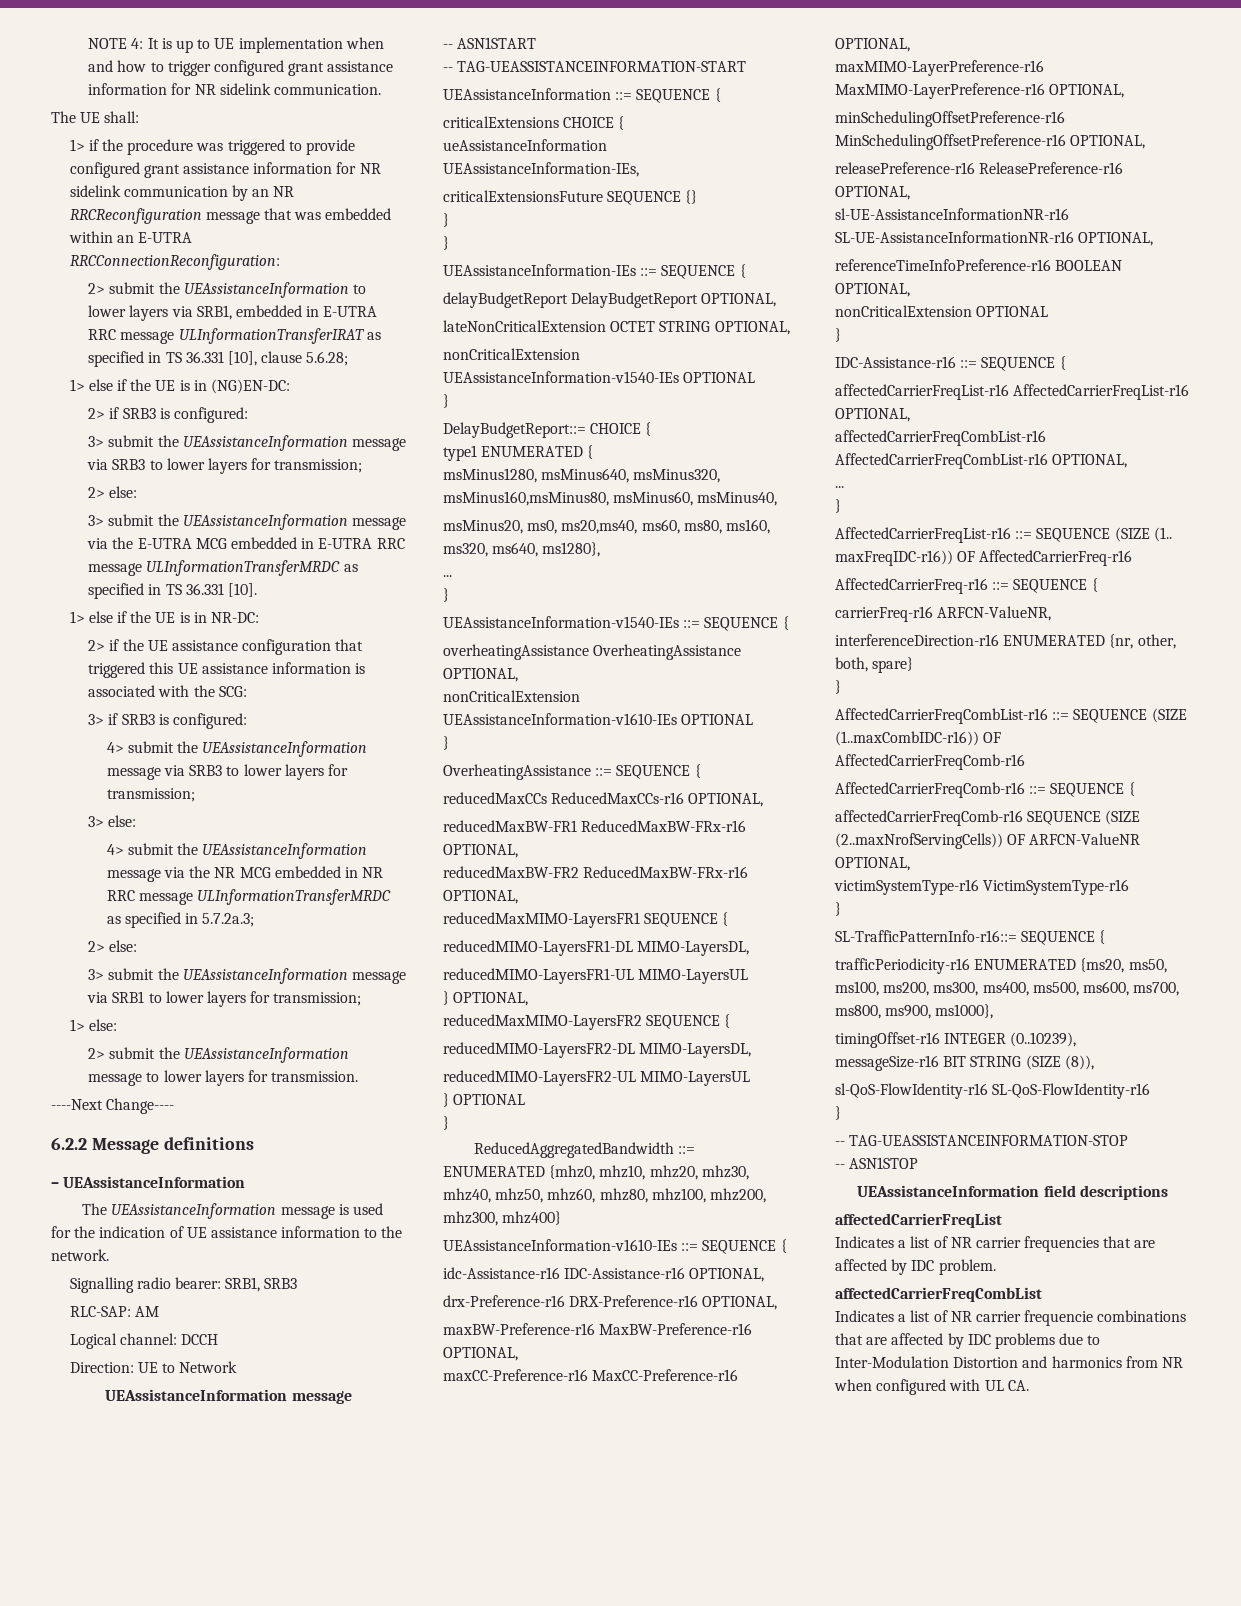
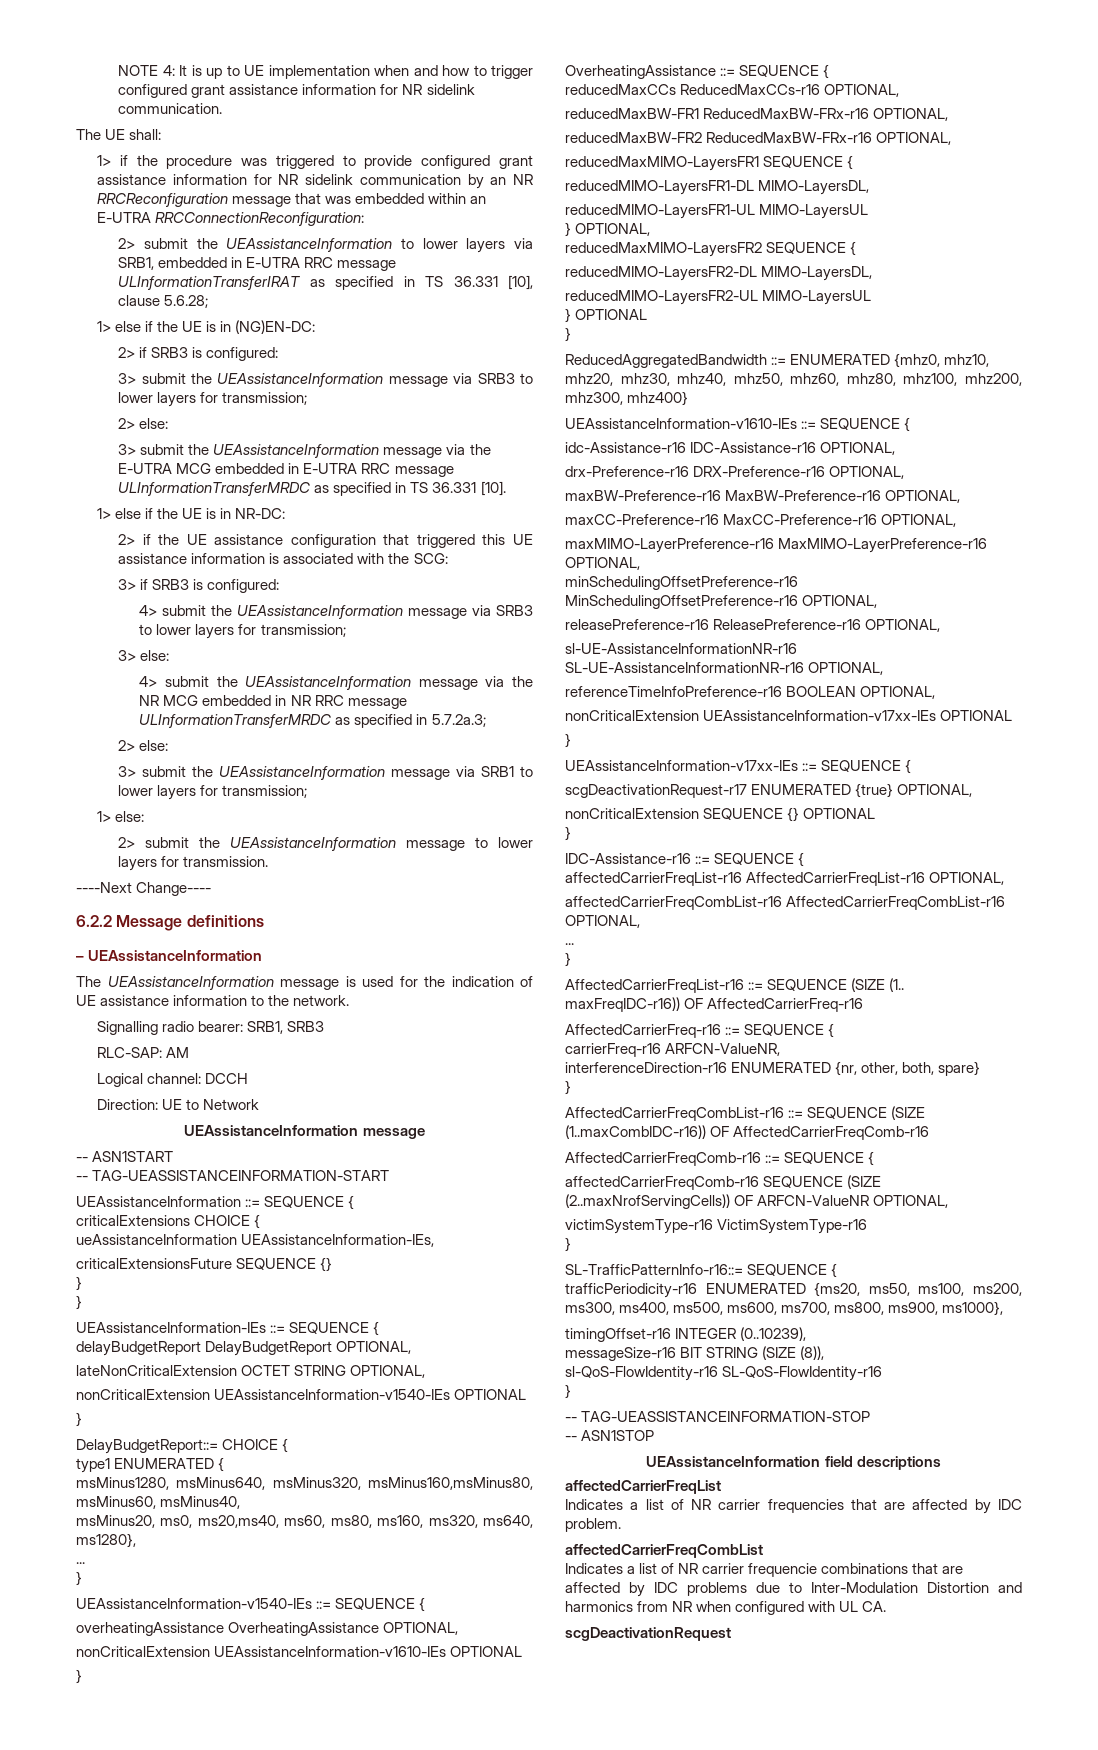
- nonCriticalExtension OPTIONAL
+ nonCriticalExtension UEAssistanceInformation-v17xx-IEs OPTIONAL
+ }
+ UEAssistanceInformation-v17xx-IEs ::= SEQUENCE {
+ scgDeactivationRequest-r17 ENUMERATED {true} OPTIONAL,
+ nonCriticalExtension SEQUENCE {} OPTIONAL
+ scgDeactivationRequest

